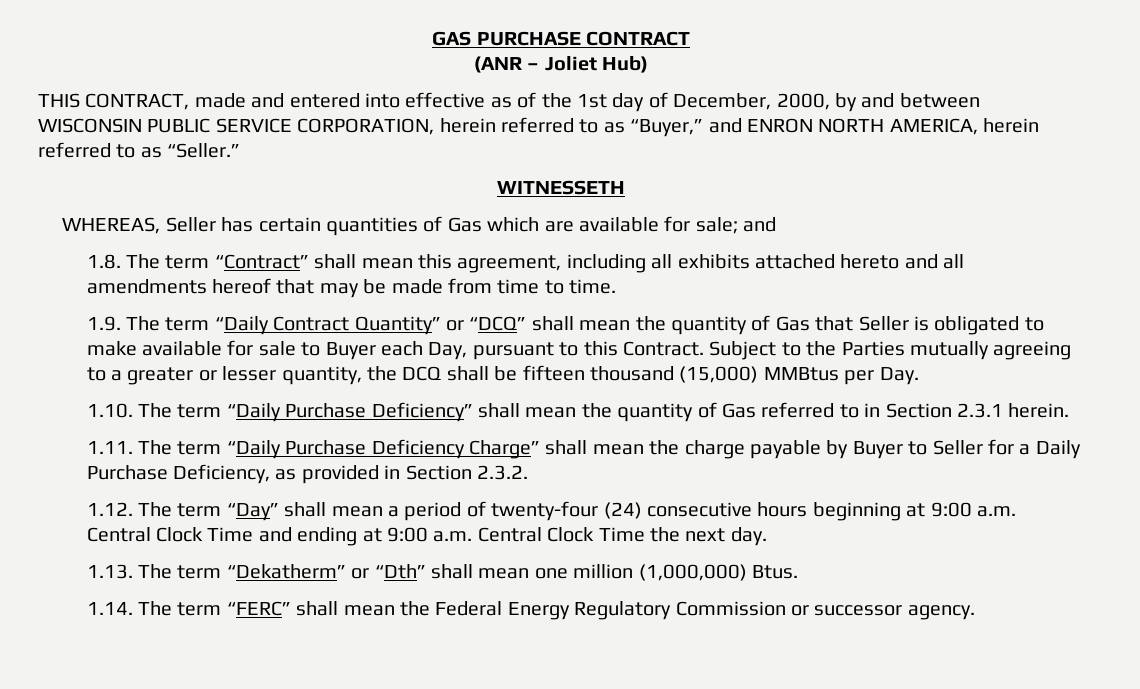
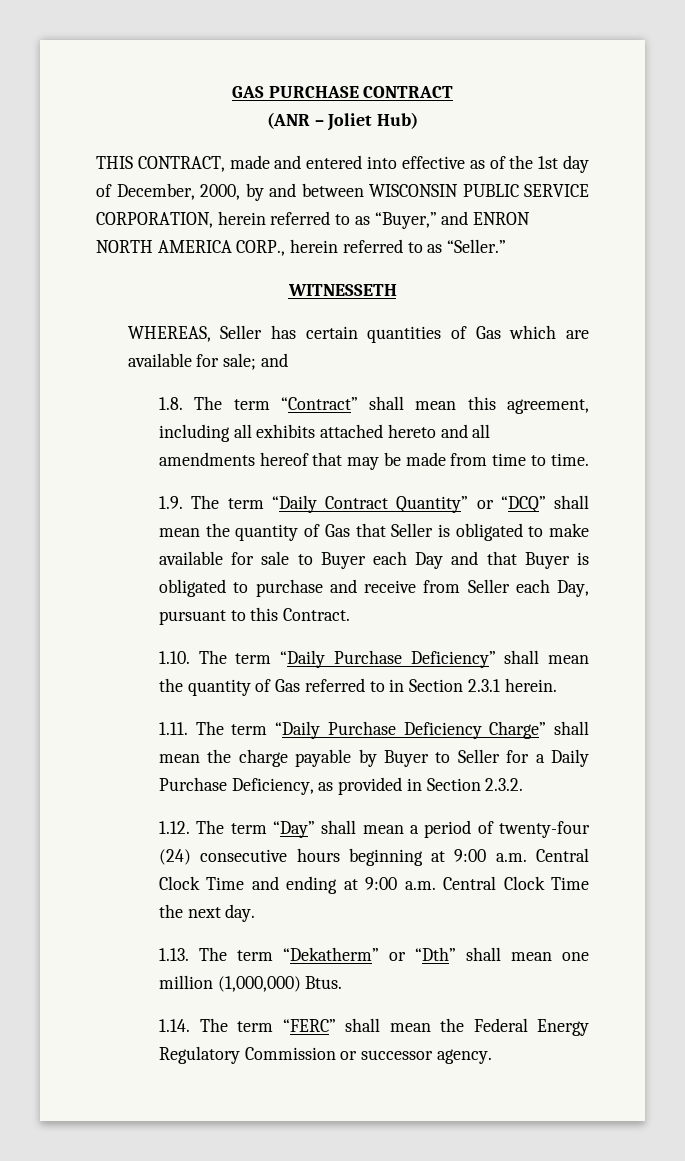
- THIS CONTRACT, made and entered into effective as of the 1st day of December, 2000, by and between WISCONSIN PUBLIC SERVICE CORPORATION, herein referred to as “Buyer,” and ENRON NORTH AMERICA, herein referred to as “Seller.”
+ THIS CONTRACT, made and entered into effective as of the 1st day of December, 2000, by and between WISCONSIN PUBLIC SERVICE CORPORATION, herein referred to as “Buyer,” and ENRON NORTH AMERICA CORP., herein referred to as “Seller.”
- 1.9. The term “Daily Contract Quantity” or “DCQ” shall mean the quantity of Gas that Seller is obligated to make available for sale to Buyer each Day, pursuant to this Contract. Subject to the Parties mutually agreeing to a greater or lesser quantity, the DCQ shall be fifteen thousand (15,000) MMBtus per Day.
+ 1.9. The term “Daily Contract Quantity” or “DCQ” shall mean the quantity of Gas that Seller is obligated to make available for sale to Buyer each Day and that Buyer is obligated to purchase and receive from Seller each Day, pursuant to this Contract.

